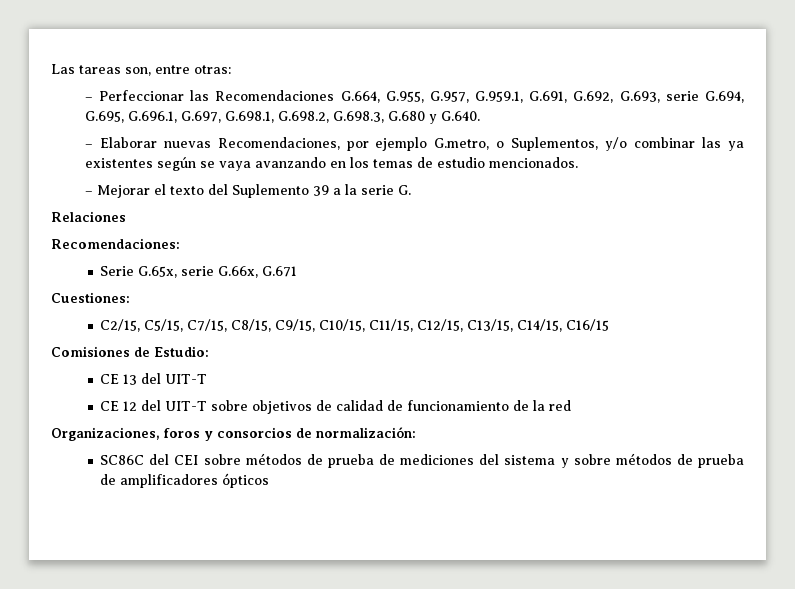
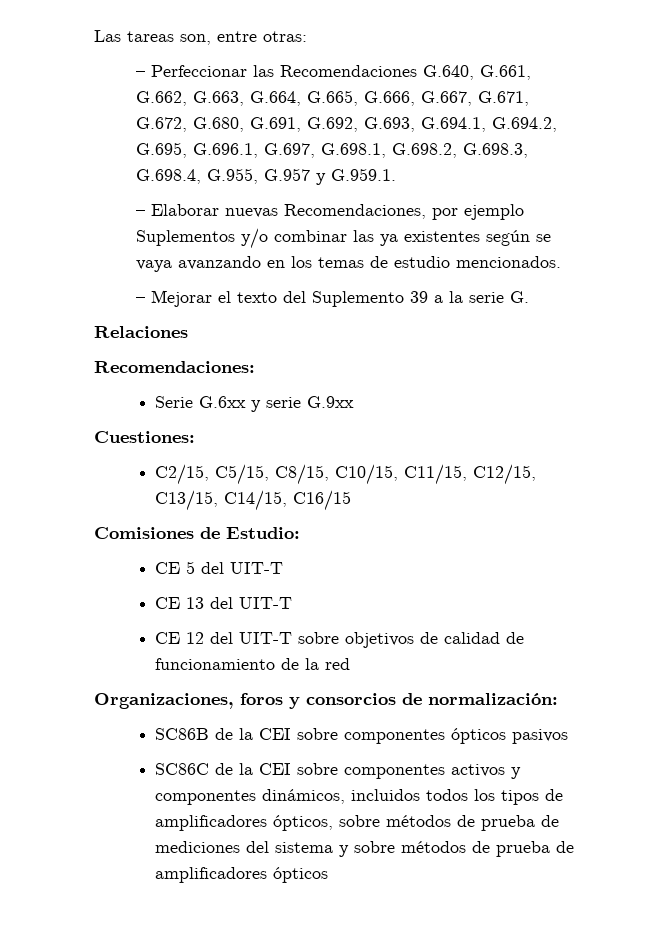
- – Perfeccionar las Recomendaciones G.664, G.955, G.957, G.959.1, G.691, G.692, G.693, serie G.694, G.695, G.696.1, G.697, G.698.1, G.698.2, G.698.3, G.680 y G.640.
+ – Perfeccionar las Recomendaciones G.640, G.661, G.662, G.663, G.664, G.665, G.666, G.667, G.671, G.672, G.680, G.691, G.692, G.693, G.694.1, G.694.2, G.695, G.696.1, G.697, G.698.1, G.698.2, G.698.3, G.698.4, G.955, G.957 y G.959.1.
- – Elaborar nuevas Recomendaciones, por ejemplo G.metro, o Suplementos, y/o combinar las ya existentes según se vaya avanzando en los temas de estudio mencionados.
+ – Elaborar nuevas Recomendaciones, por ejemplo Suplementos y/o combinar las ya existentes según se vaya avanzando en los temas de estudio mencionados.
- Serie G.65x, serie G.66x, G.671
+ Serie G.6xx y serie G.9xx
- C2/15, C5/15, C7/15, C8/15, C9/15, C10/15, C11/15, C12/15, C13/15, C14/15, C16/15
+ C2/15, C5/15, C8/15, C10/15, C11/15, C12/15, C13/15, C14/15, C16/15
+ CE 5 del UIT-T
- SC86C del CEI sobre métodos de prueba de mediciones del sistema y sobre métodos de prueba de amplificadores ópticos
+ SC86B de la CEI sobre componentes ópticos pasivos
+ SC86C de la CEI sobre componentes activos y componentes dinámicos, incluidos todos los tipos de amplificadores ópticos, sobre métodos de prueba de mediciones del sistema y sobre métodos de prueba de amplificadores ópticos

